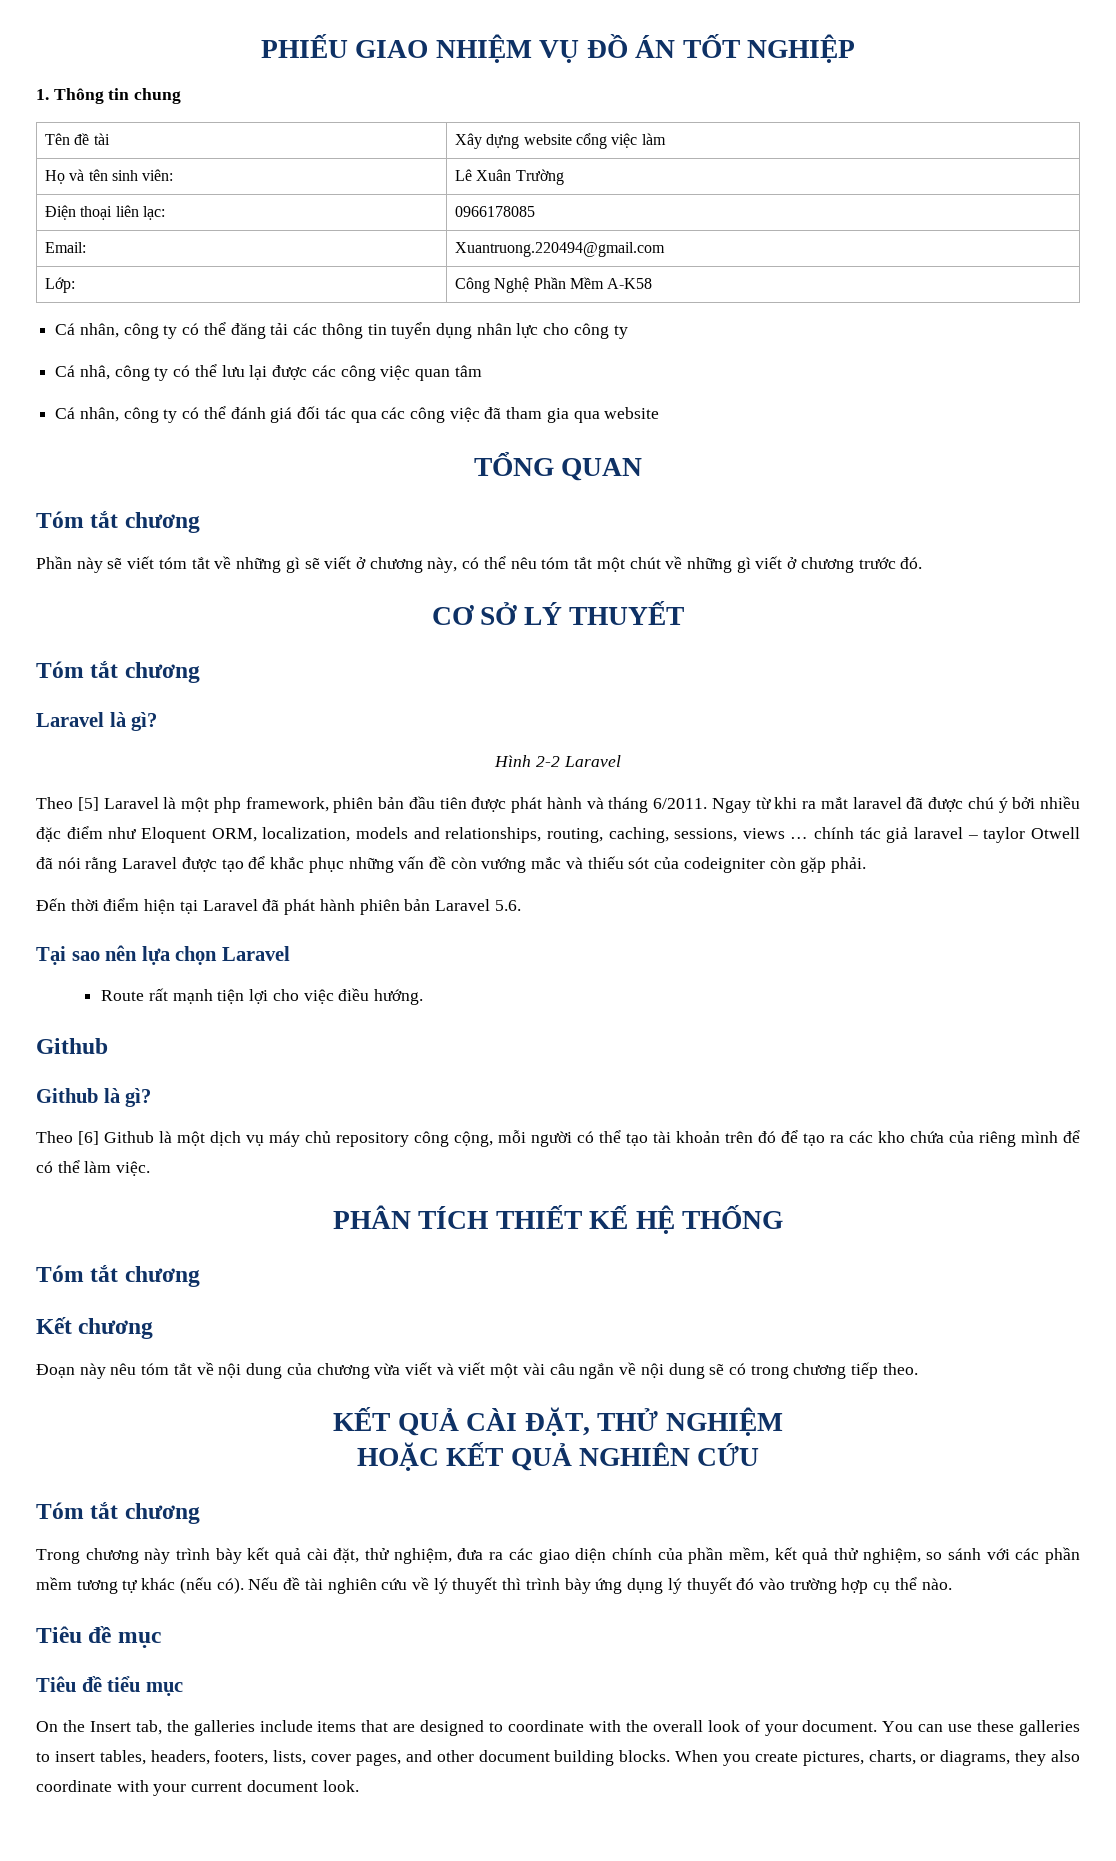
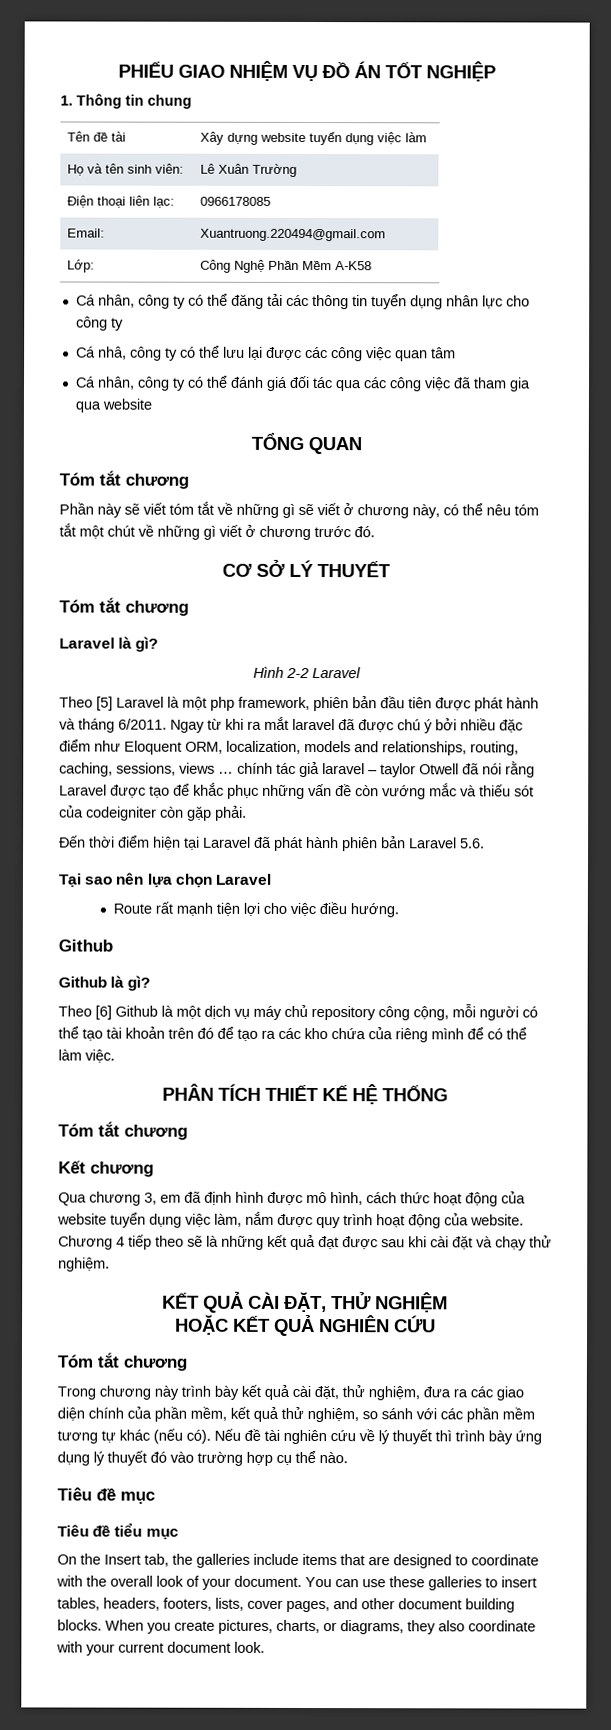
- Tên đề tài | Xây dựng website cổng việc làm
+ Tên đề tài | Xây dựng website tuyển dụng việc làm
- Đoạn này nêu tóm tắt về nội dung của chương vừa viết và viết một vài câu ngắn về nội dung sẽ có trong chương tiếp theo.
+ Qua chương 3, em đã định hình được mô hình, cách thức hoạt động của website tuyển dụng việc làm, nắm được quy trình hoạt động của website. Chương 4 tiếp theo sẽ là những kết quả đạt được sau khi cài đặt và chạy thử nghiệm.

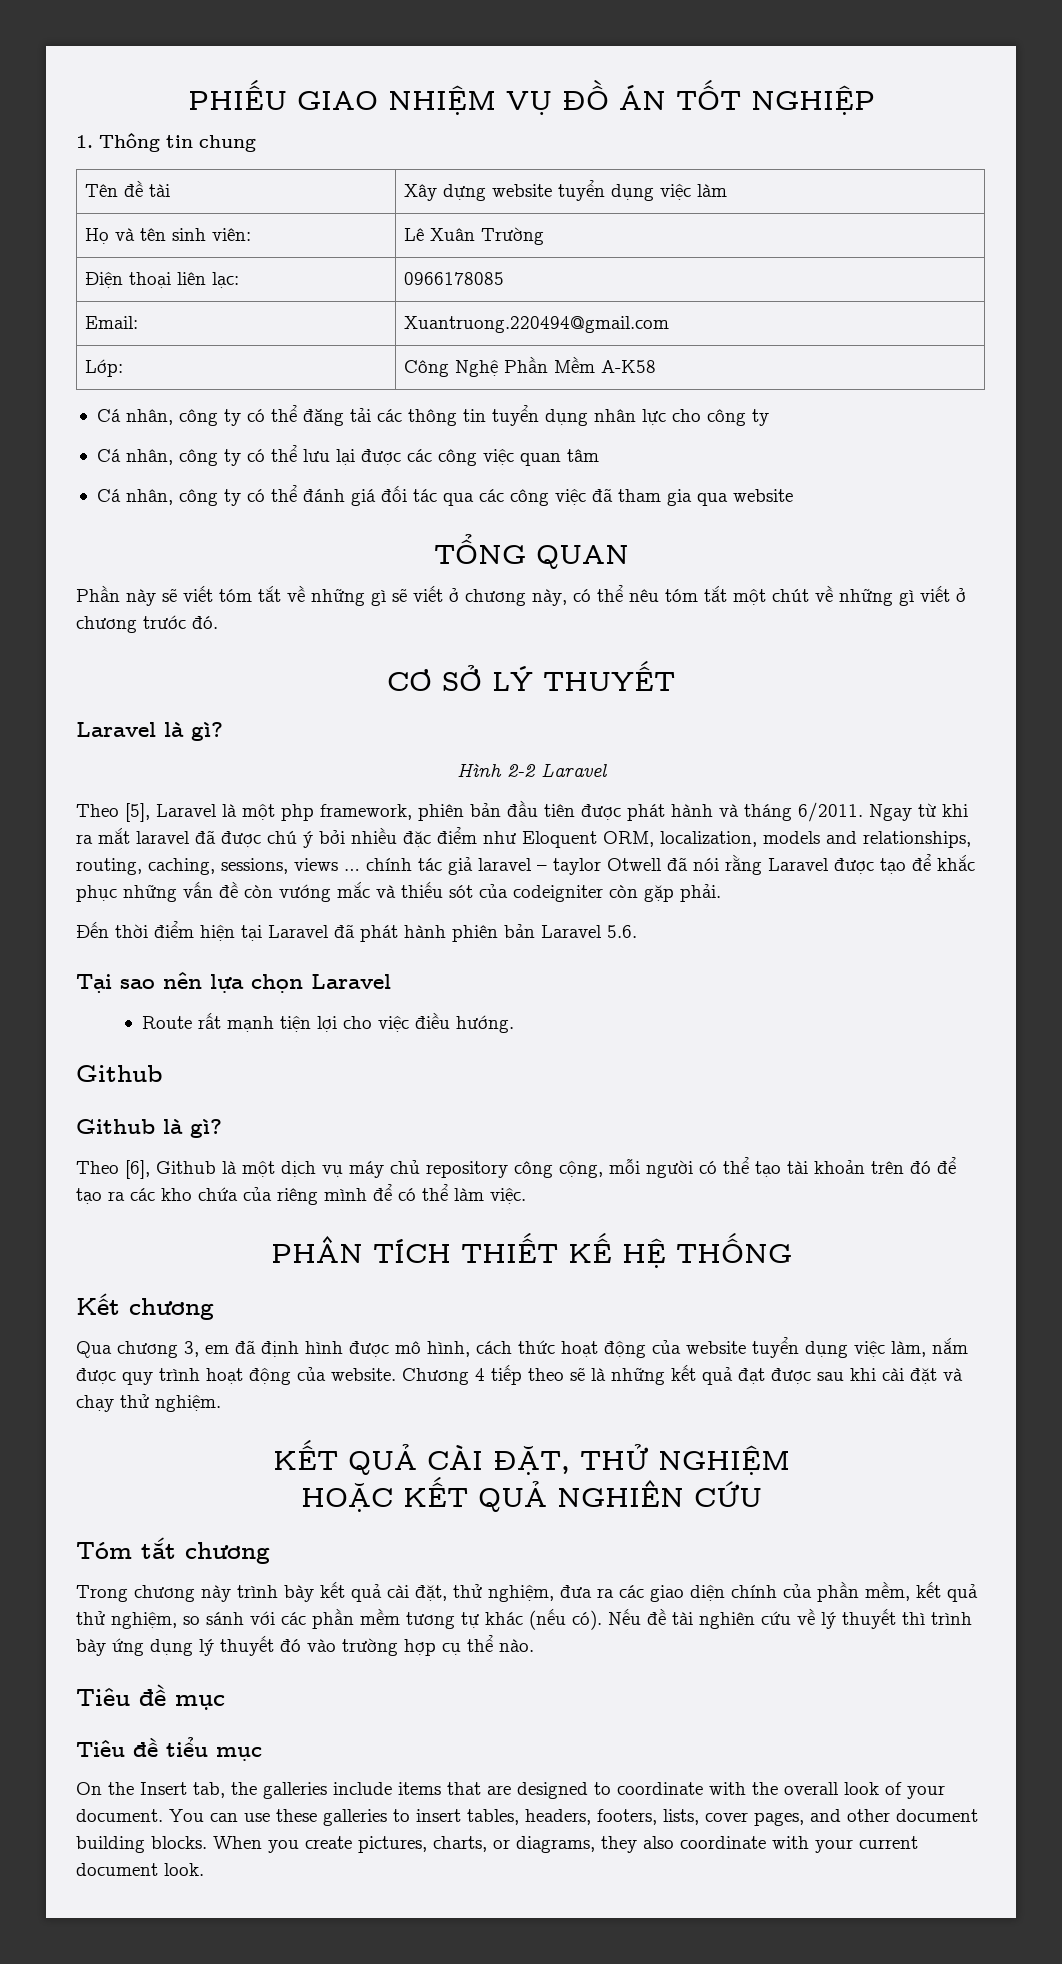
- Cá nhâ, công ty có thể lưu lại được các công việc quan tâm
+ Cá nhân, công ty có thể lưu lại được các công việc quan tâm
  TỔNG QUAN
- Tóm tắt chương
  CƠ SỞ LÝ THUYẾT
- Tóm tắt chương
- Theo [5] Laravel là một php framework, phiên bản đầu tiên được phát hành và tháng 6/2011.
+ Theo [5], Laravel là một php framework, phiên bản đầu tiên được phát hành và tháng 6/2011.
- Theo [6] Github là một dịch vụ máy chủ repository công cộng, mỗi người có thể tạo tài khoản trên đó để tạo ra các kho chứa của riêng mình để có thể làm việc.
+ Theo [6], Github là một dịch vụ máy chủ repository công cộng, mỗi người có thể tạo tài khoản trên đó để tạo ra các kho chứa của riêng mình để có thể làm việc.
  PHÂN TÍCH THIẾT KẾ HỆ THỐNG
- Tóm tắt chương

